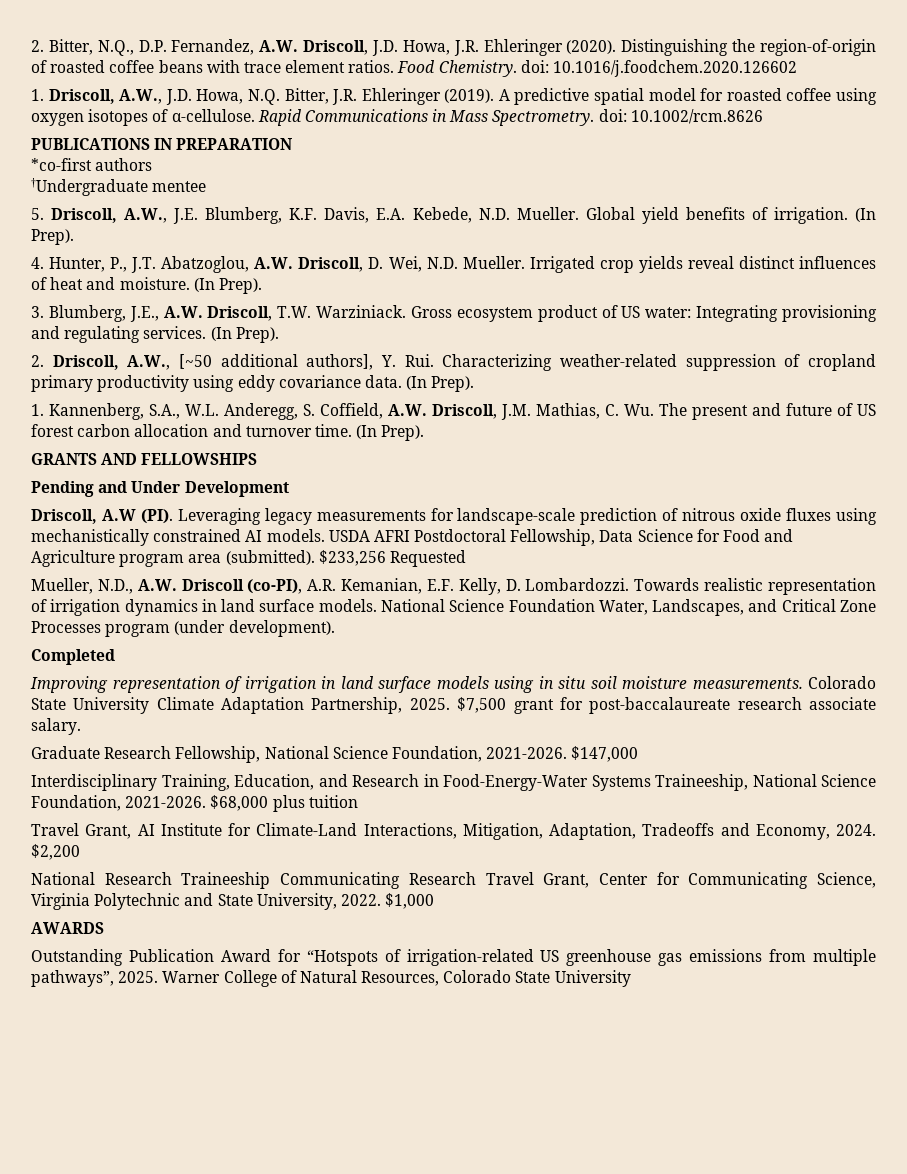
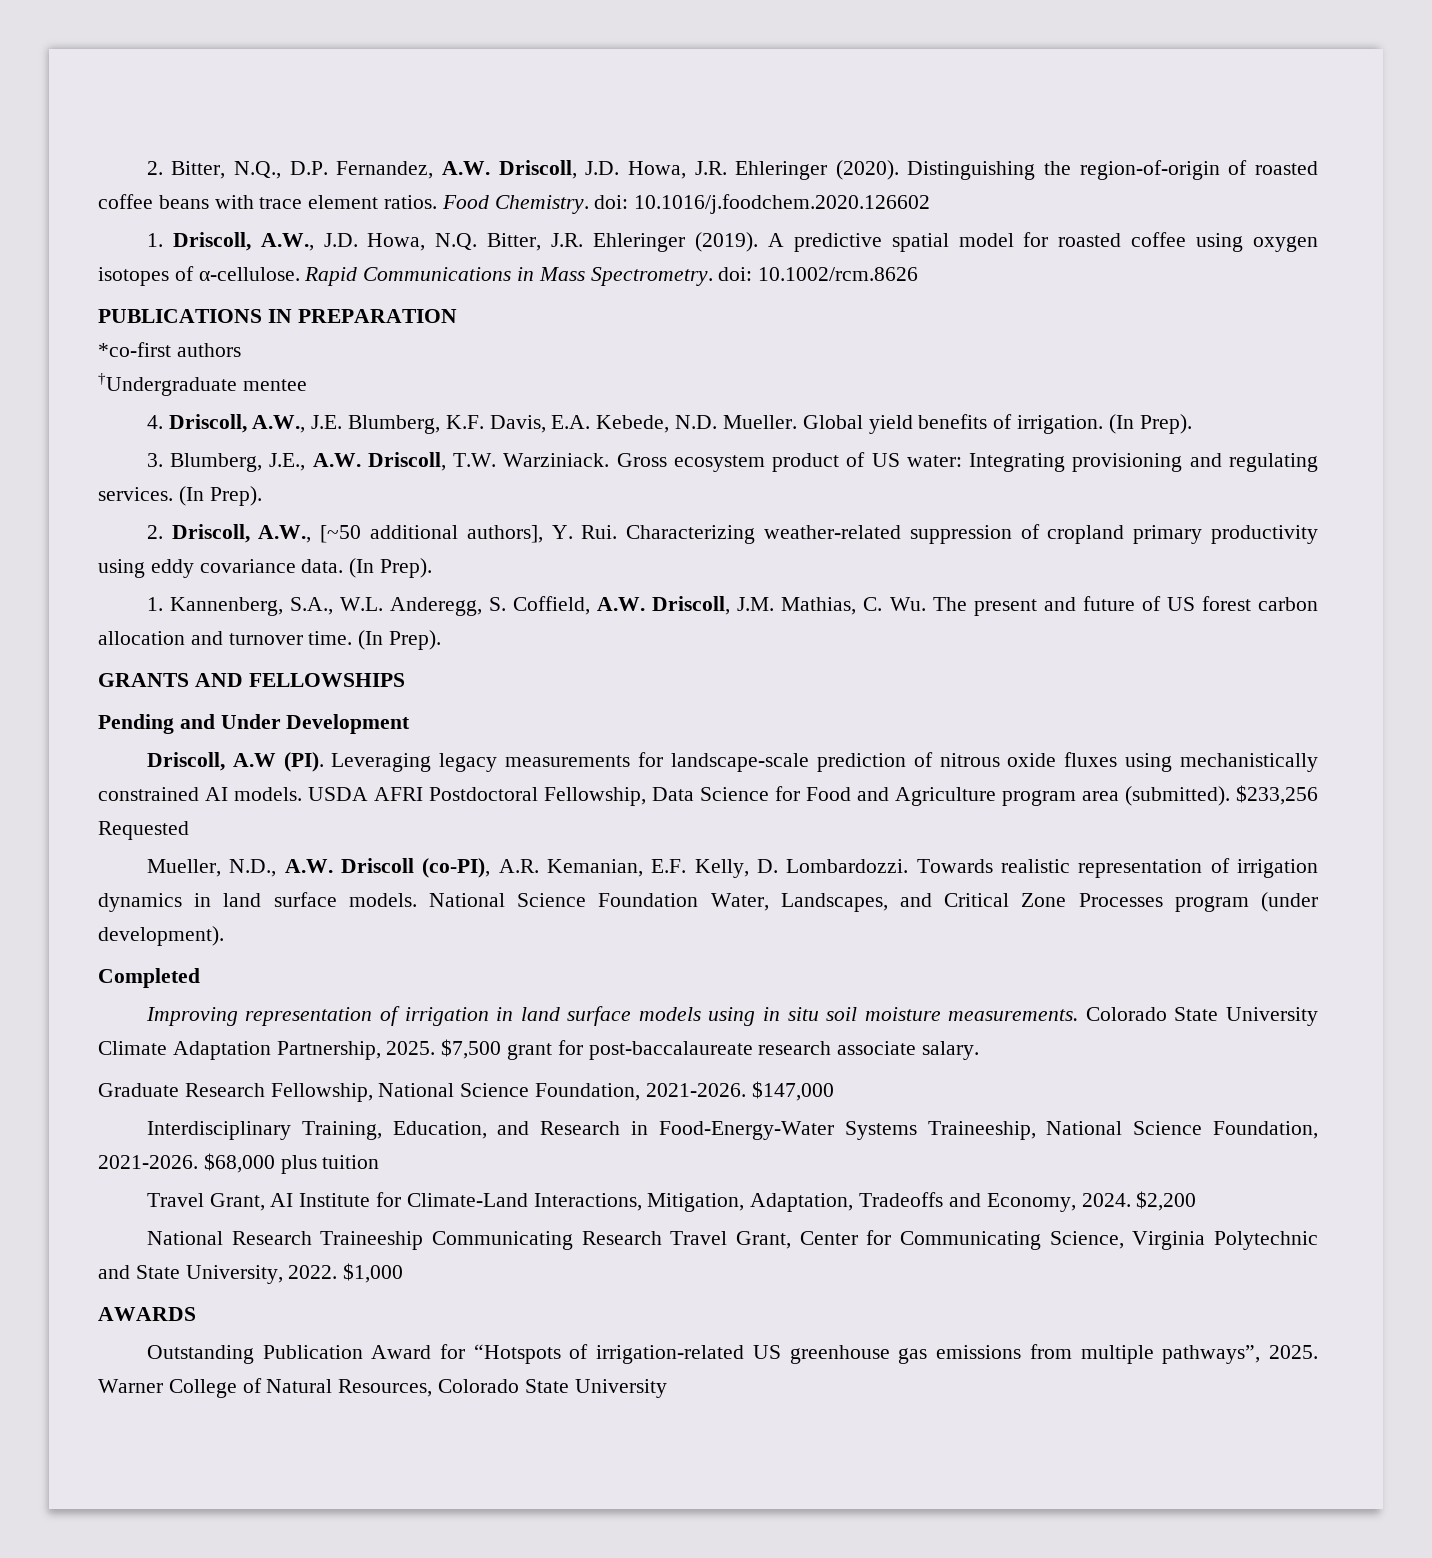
- 5. Driscoll, A.W., J.E. Blumberg, K.F. Davis, E.A. Kebede, N.D. Mueller.
+ 4. Driscoll, A.W., J.E. Blumberg, K.F. Davis, E.A. Kebede, N.D. Mueller.
- 4. Hunter, P., J.T. Abatzoglou, A.W. Driscoll, D. Wei, N.D. Mueller. Irrigated crop yields reveal distinct influences of heat and moisture. (In Prep).

